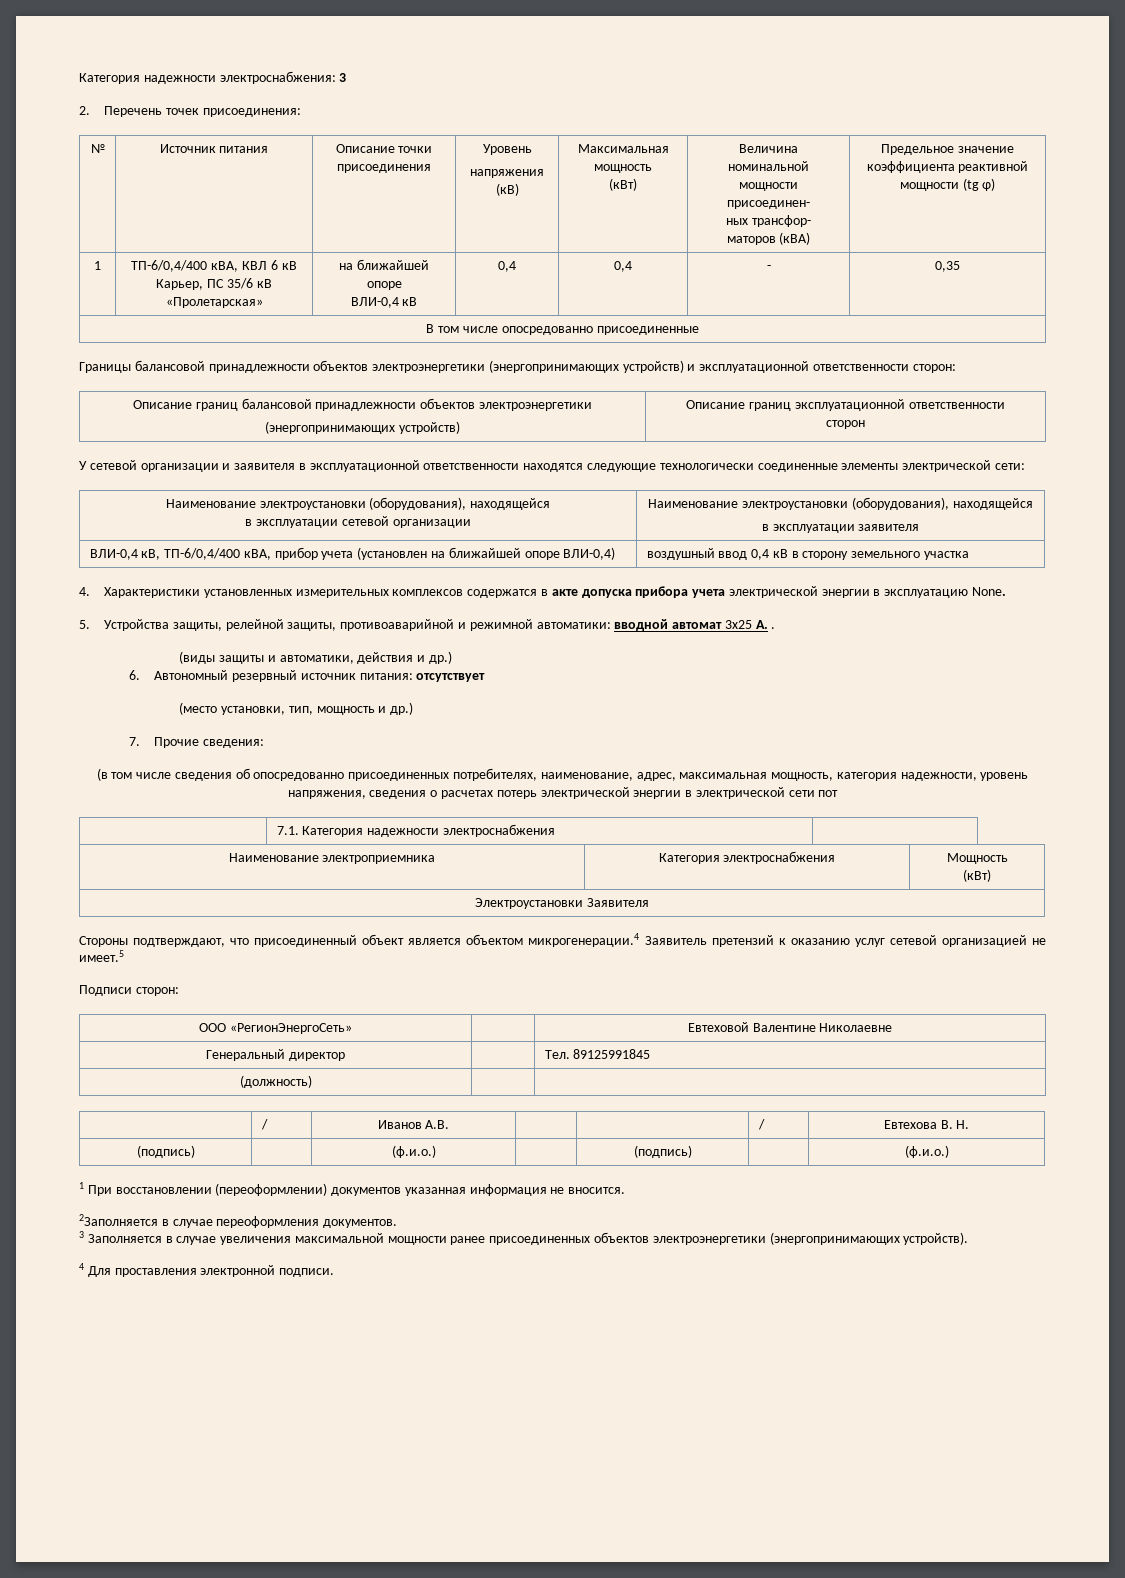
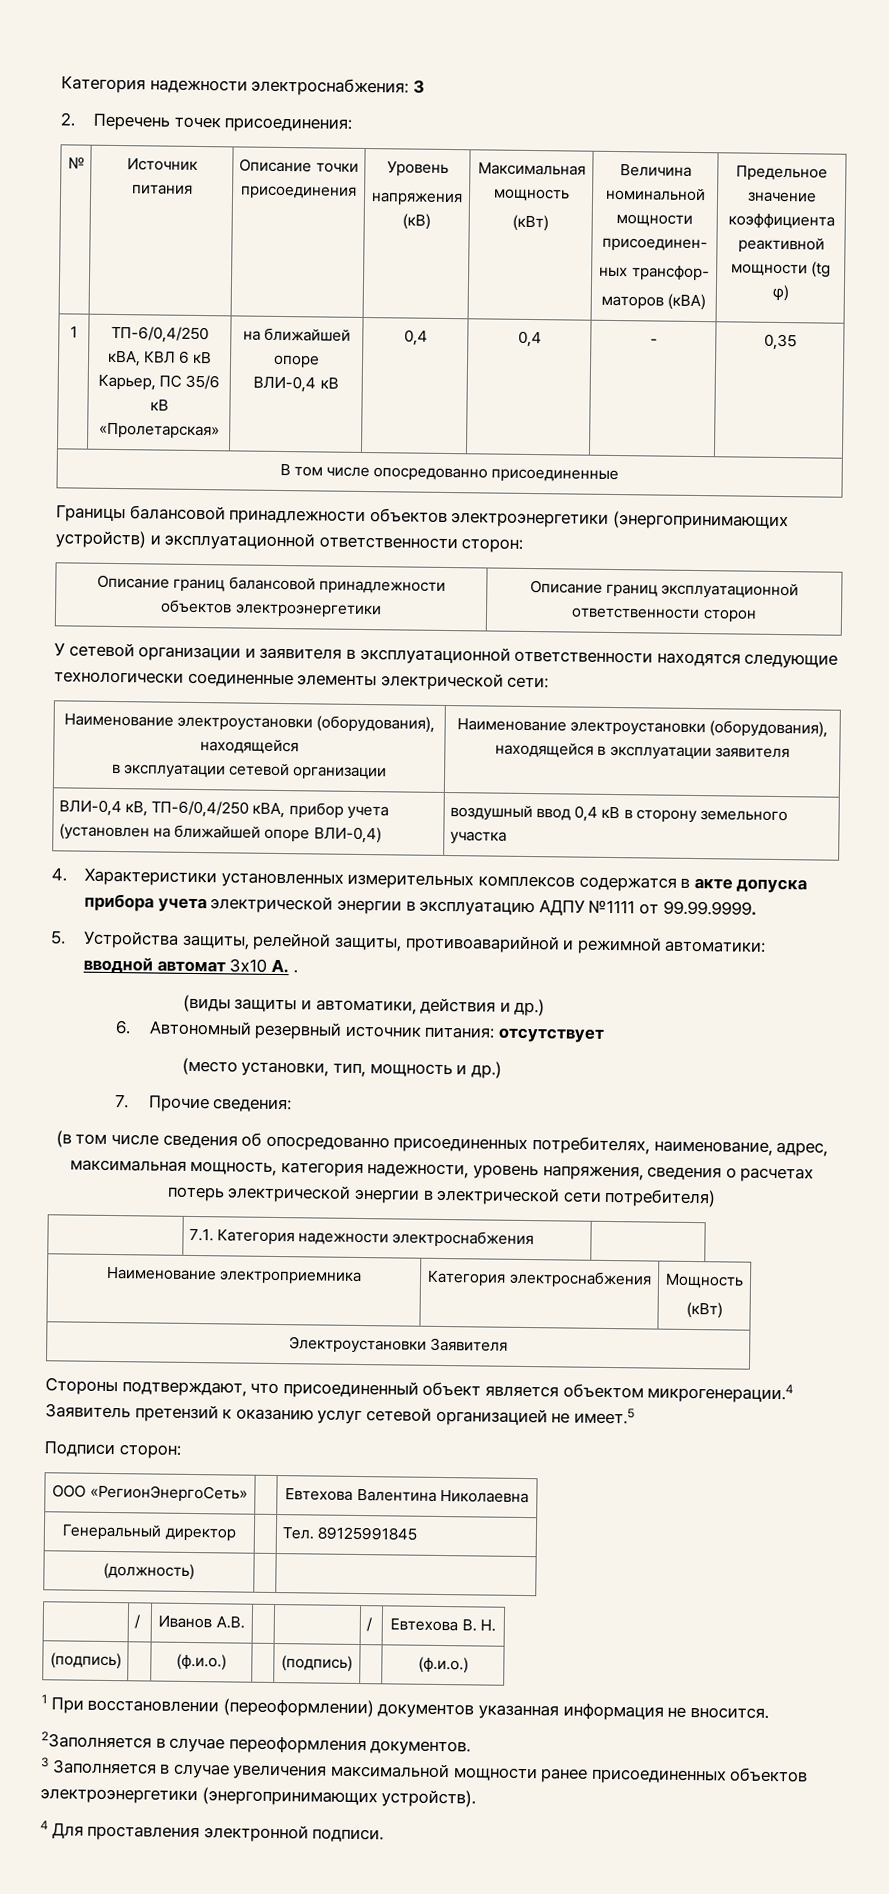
- 1 | ТП-6/0,4/400 кВА, КВЛ 6 кВ Карьер, ПС 35/6 кВ «Пролетарская» | на ближайшей опоре
+ 1 | ТП-6/0,4/250 кВА, КВЛ 6 кВ Карьер, ПС 35/6 кВ «Пролетарская» | на ближайшей опоре
- Описание границ балансовой принадлежности объектов электроэнергетики
- (энергопринимающих устройств) | Описание границ эксплуатационной ответственности
- сторон
+ Описание границ балансовой принадлежности объектов электроэнергетики | Описание границ эксплуатационной ответственности сторон
  У сетевой организации и заявителя в эксплуатационной ответственности находятся следующие технологически соединенные элементы электрической сети:
  Наименование электроустановки (оборудования), находящейся
- в эксплуатации сетевой организации | Наименование электроустановки (оборудования), находящейся
- в эксплуатации заявителя
+ в эксплуатации сетевой организации | Наименование электроустановки (оборудования), находящейся в эксплуатации заявителя
- ВЛИ-0,4 кВ, ТП-6/0,4/400 кВА, прибор учета (установлен на ближайшей опоре ВЛИ-0,4) | воздушный ввод 0,4 кВ в сторону земельного участка
+ ВЛИ-0,4 кВ, ТП-6/0,4/250 кВА, прибор учета (установлен на ближайшей опоре ВЛИ-0,4) | воздушный ввод 0,4 кВ в сторону земельного участка
- 4. Характеристики установленных измерительных комплексов содержатся в акте допуска прибора учета электрической энергии в эксплуатацию None.
+ 4. Характеристики установленных измерительных комплексов содержатся в акте допуска прибора учета электрической энергии в эксплуатацию АДПУ №1111 от 99.99.9999.
- 5. Устройства защиты, релейной защиты, противоаварийной и режимной автоматики: вводной автомат 3х25 А. .
+ 5. Устройства защиты, релейной защиты, противоаварийной и режимной автоматики: вводной автомат 3х10 А. .
- (в том числе сведения об опосредованно присоединенных потребителях, наименование, адрес, максимальная мощность, категория надежности, уровень напряжения, сведения о расчетах потерь электрической энергии в электрической сети пот
+ (в том числе сведения об опосредованно присоединенных потребителях, наименование, адрес, максимальная мощность, категория надежности, уровень напряжения, сведения о расчетах потерь электрической энергии в электрической сети потребителя)
- ООО «РегионЭнергоСеть» | | Евтеховой Валентине Николаевне
+ ООО «РегионЭнергоСеть» | | Евтехова Валентина Николаевна

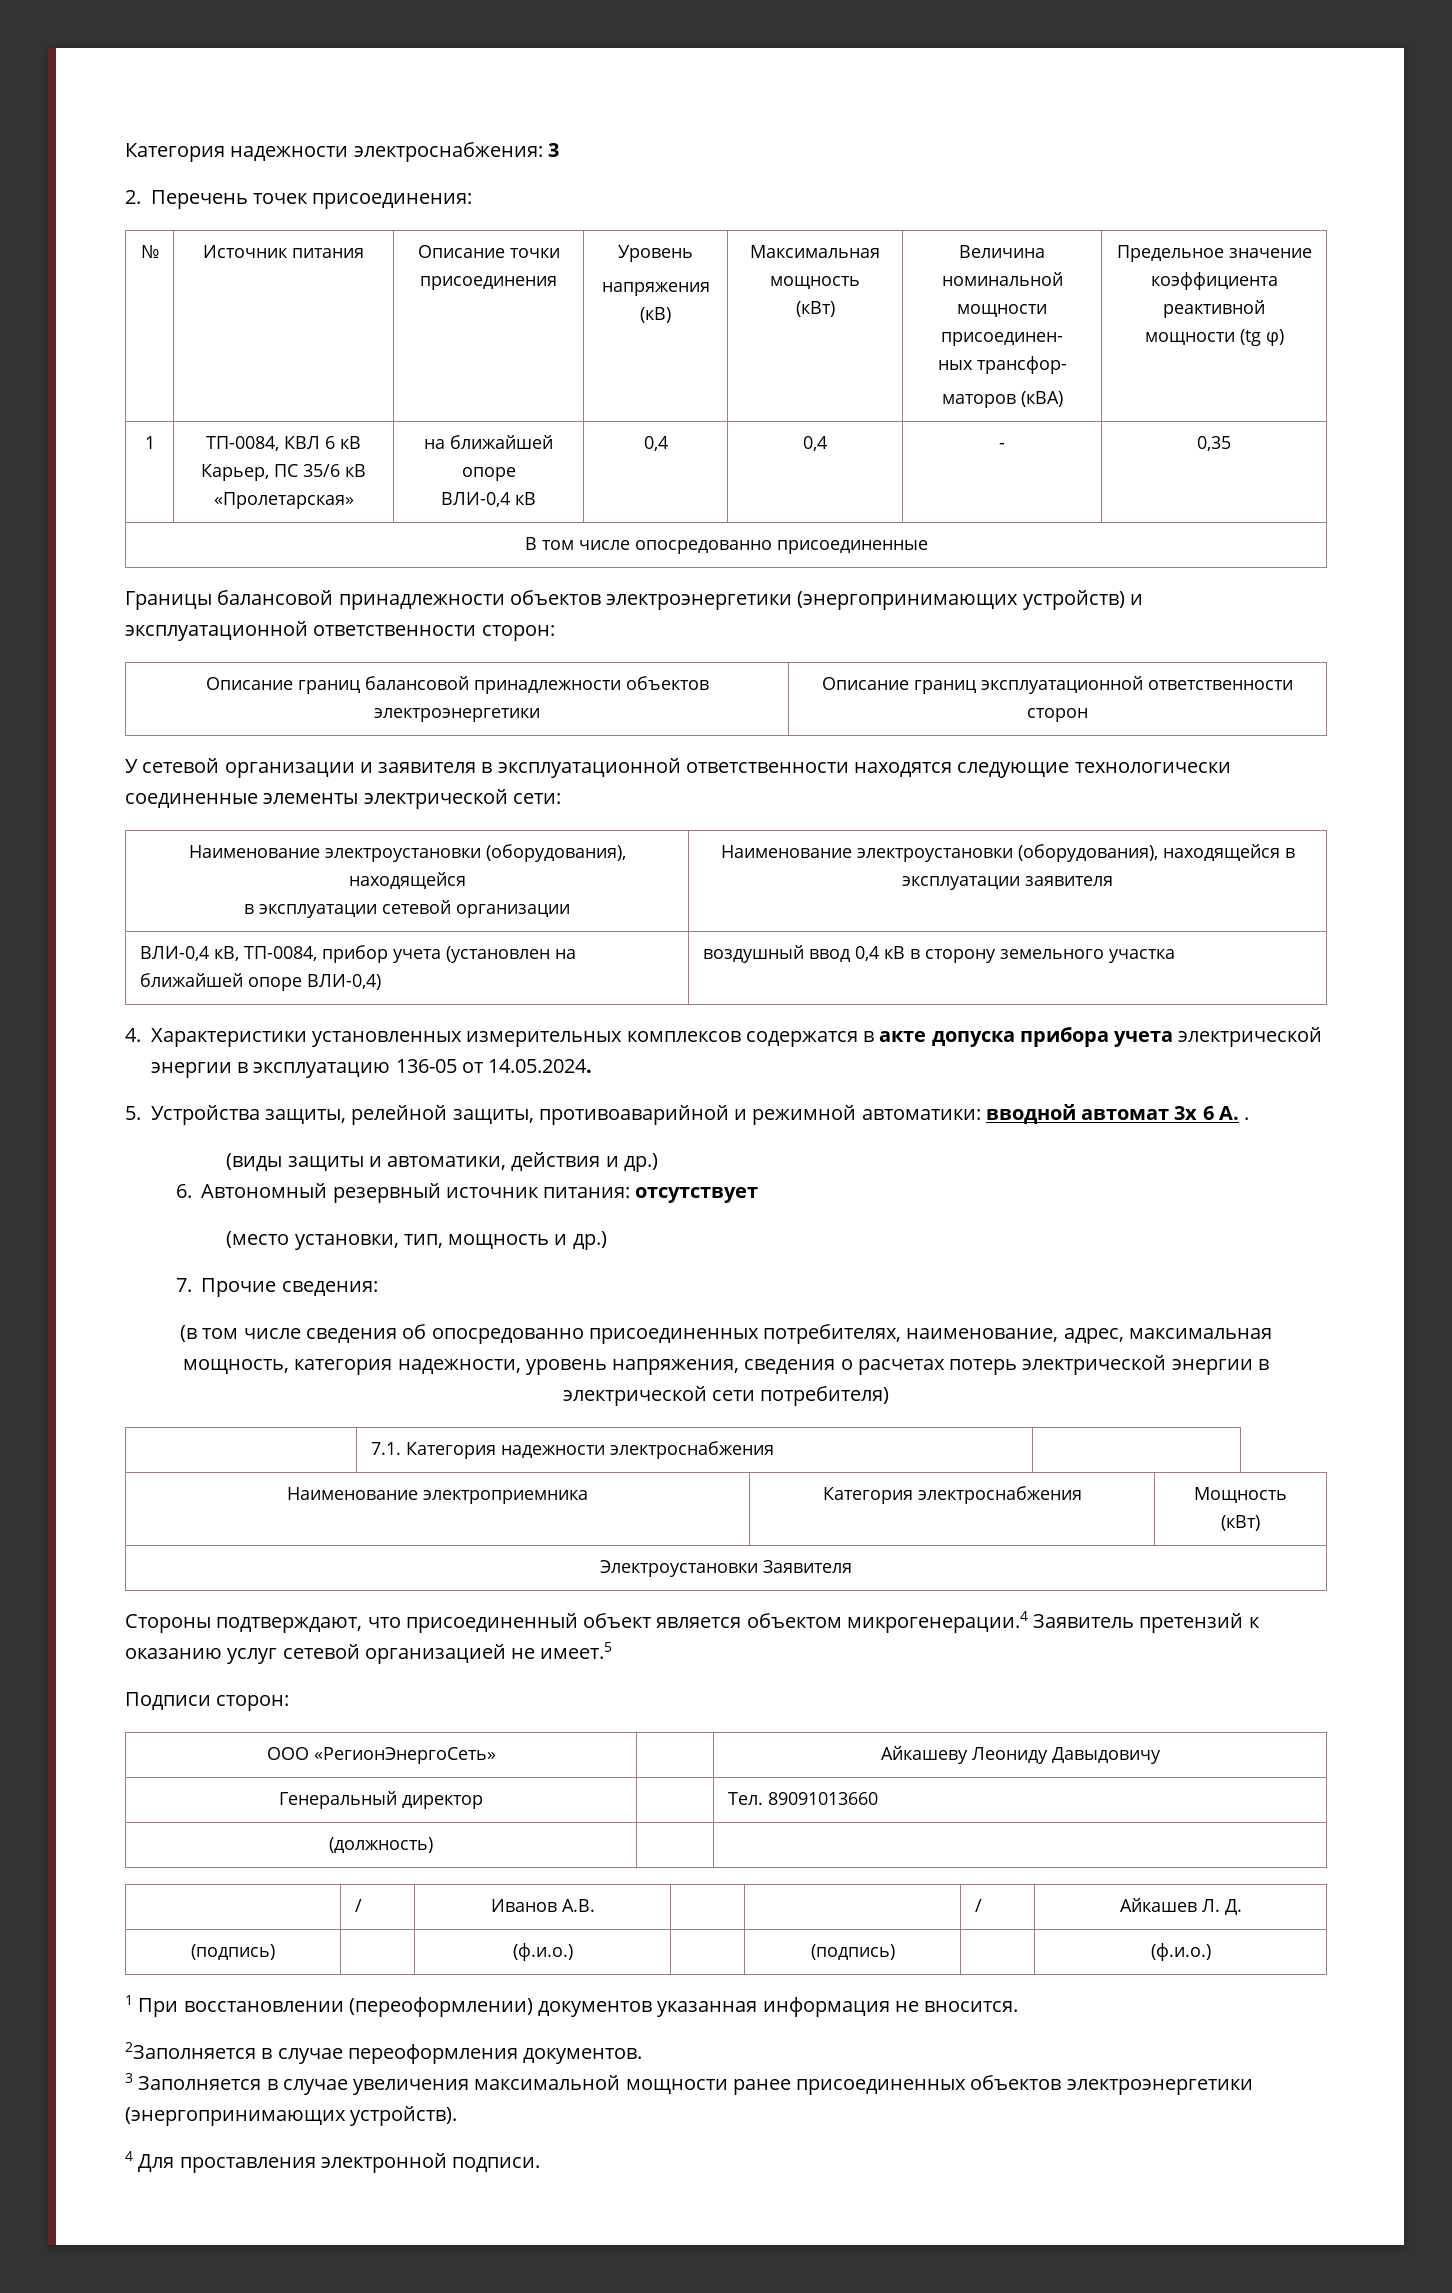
- 1 | ТП-6/0,4/250 кВА, КВЛ 6 кВ Карьер, ПС 35/6 кВ «Пролетарская» | на ближайшей опоре
+ 1 | ТП-0084, КВЛ 6 кВ Карьер, ПС 35/6 кВ «Пролетарская» | на ближайшей опоре
- ВЛИ-0,4 кВ, ТП-6/0,4/250 кВА, прибор учета (установлен на ближайшей опоре ВЛИ-0,4) | воздушный ввод 0,4 кВ в сторону земельного участка
+ ВЛИ-0,4 кВ, ТП-0084, прибор учета (установлен на ближайшей опоре ВЛИ-0,4) | воздушный ввод 0,4 кВ в сторону земельного участка
- 4. Характеристики установленных измерительных комплексов содержатся в акте допуска прибора учета электрической энергии в эксплуатацию АДПУ №1111 от 99.99.9999.
+ 4. Характеристики установленных измерительных комплексов содержатся в акте допуска прибора учета электрической энергии в эксплуатацию 136-05 от 14.05.2024.
- 5. Устройства защиты, релейной защиты, противоаварийной и режимной автоматики: вводной автомат 3х10 А. .
+ 5. Устройства защиты, релейной защиты, противоаварийной и режимной автоматики: вводной автомат 3х 6 А. .
- ООО «РегионЭнергоСеть» | | Евтехова Валентина Николаевна
+ ООО «РегионЭнергоСеть» | | Айкашеву Леониду Давыдовичу
- Генеральный директор | | Тел. 89125991845
+ Генеральный директор | | Тел. 89091013660
- | / | Иванов А.В. | | | / | Евтехова В. Н.
+ | / | Иванов А.В. | | | / | Айкашев Л. Д.

